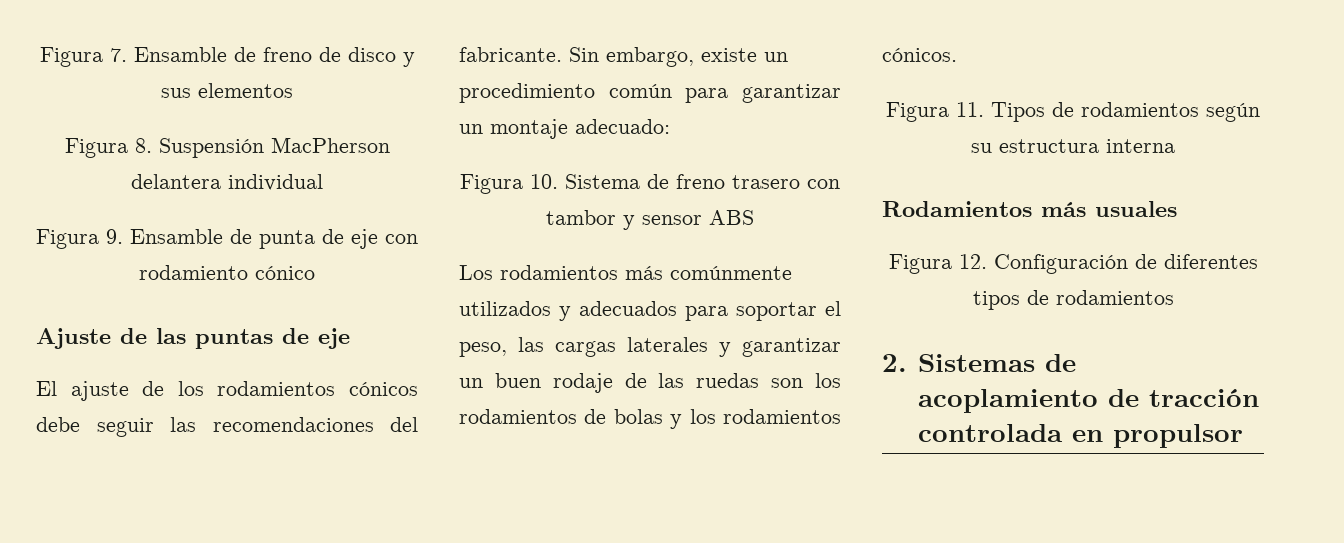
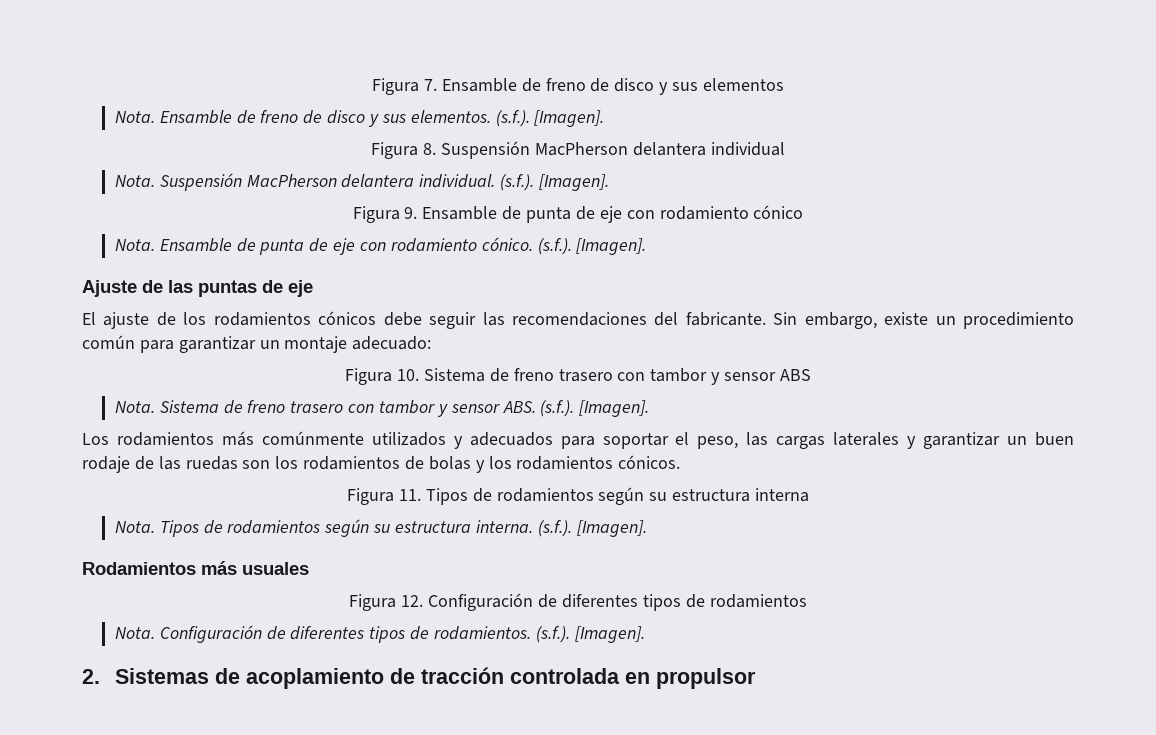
+ Nota. Ensamble de freno de disco y sus elementos. (s.f.). [Imagen].
+ Nota. Suspensión MacPherson delantera individual. (s.f.). [Imagen].
+ Nota. Ensamble de punta de eje con rodamiento cónico. (s.f.). [Imagen].
+ Nota. Sistema de freno trasero con tambor y sensor ABS. (s.f.). [Imagen].
+ Nota. Tipos de rodamientos según su estructura interna. (s.f.). [Imagen].
+ Nota. Configuración de diferentes tipos de rodamientos. (s.f.). [Imagen].

